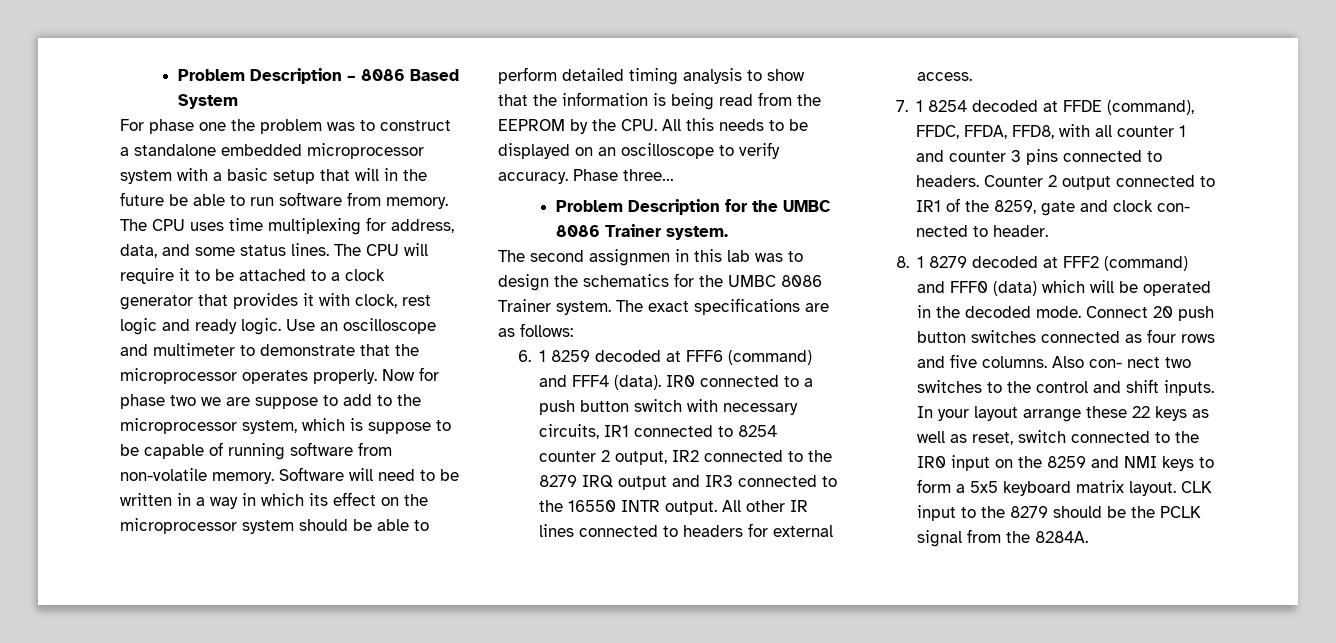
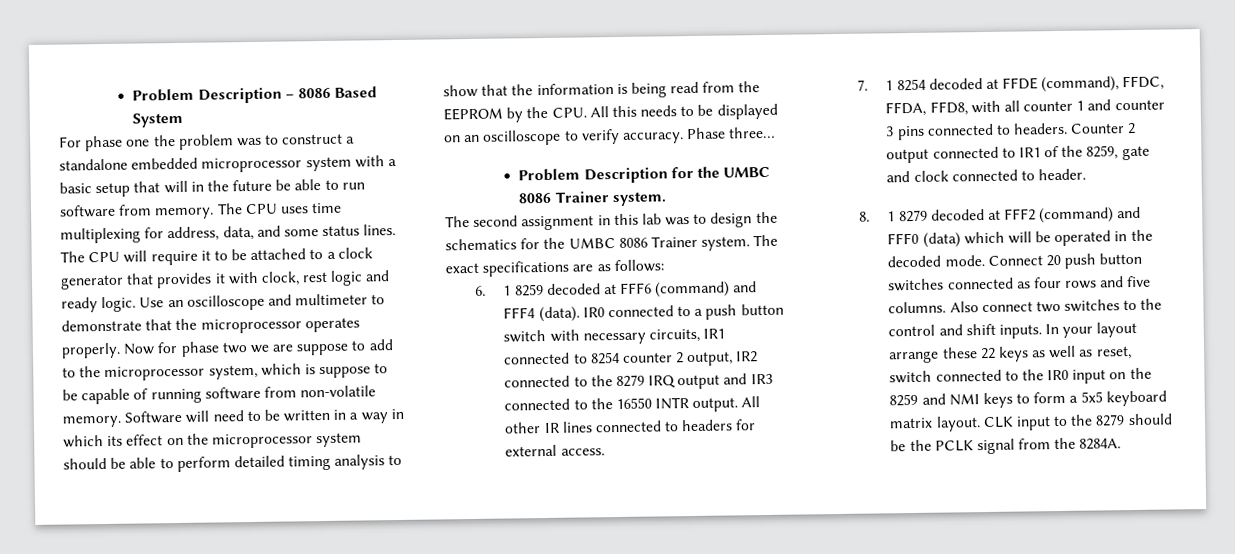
- The second assignmen in this lab was to design the schematics for the UMBC 8086 Trainer system.
+ The second assignment in this lab was to design the schematics for the UMBC 8086 Trainer system.
- Counter 2 output connected to IR1 of the 8259, gate and clock con- nected to header.
+ Counter 2 output connected to IR1 of the 8259, gate and clock connected to header.
- Also con- nect two switches to the control and shift inputs.
+ Also connect two switches to the control and shift inputs.

